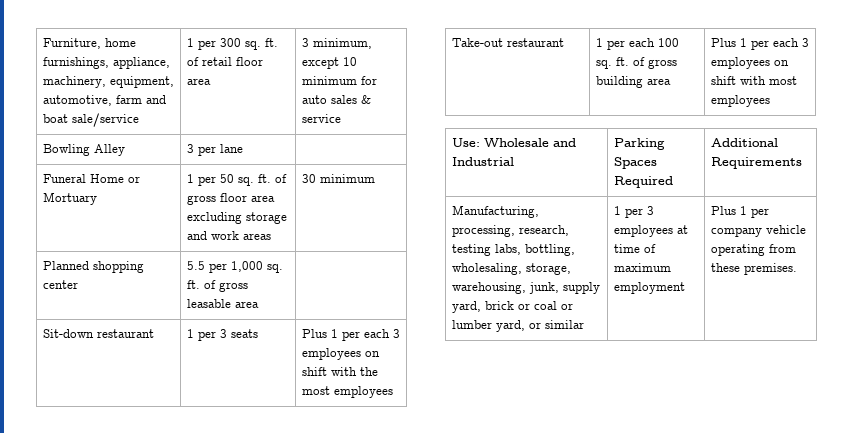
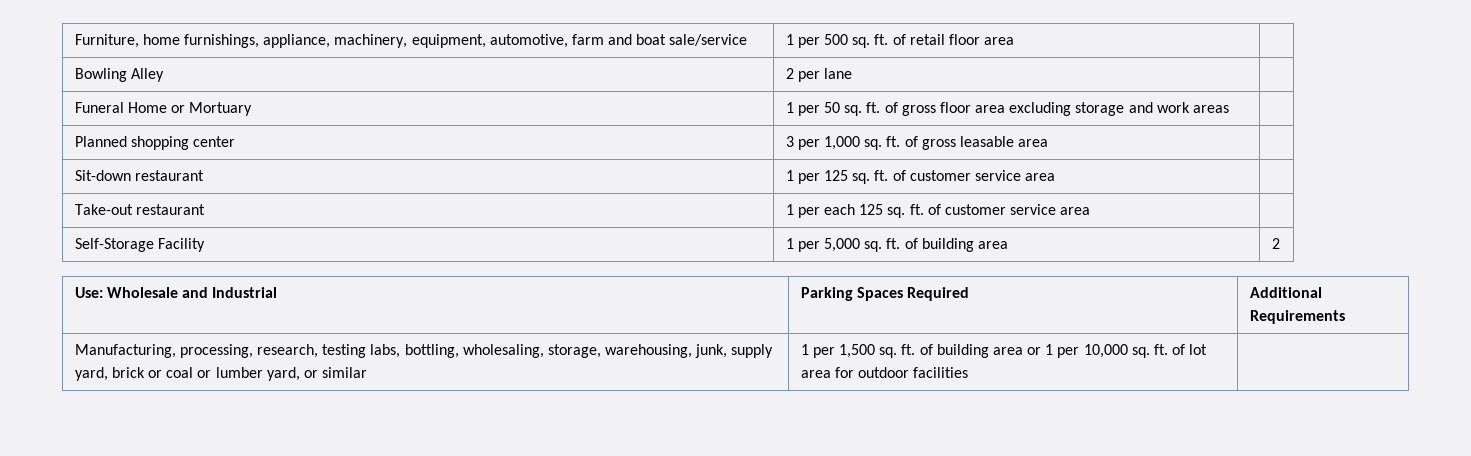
- Furniture, home furnishings, appliance, machinery, equipment, automotive, farm and boat sale/service | 1 per 300 sq. ft. of retail floor area | 3 minimum, except 10 minimum for auto sales & service
+ Furniture, home furnishings, appliance, machinery, equipment, automotive, farm and boat sale/service | 1 per 500 sq. ft. of retail floor area |
- Bowling Alley | 3 per lane |
+ Bowling Alley | 2 per lane |
- Funeral Home or Mortuary | 1 per 50 sq. ft. of gross floor area excluding storage and work areas | 30 minimum
+ Funeral Home or Mortuary | 1 per 50 sq. ft. of gross floor area excluding storage and work areas |
- Planned shopping center | 5.5 per 1,000 sq. ft. of gross leasable area |
+ Planned shopping center | 3 per 1,000 sq. ft. of gross leasable area |
- Sit-down restaurant | 1 per 3 seats | Plus 1 per each 3 employees on shift with the most employees
+ Sit-down restaurant | 1 per 125 sq. ft. of customer service area |
- Take-out restaurant | 1 per each 100 sq. ft. of gross building area | Plus 1 per each 3 employees on shift with most employees
+ Take-out restaurant | 1 per each 125 sq. ft. of customer service area |
+ Self-Storage Facility | 1 per 5,000 sq. ft. of building area | 2
- Manufacturing, processing, research, testing labs, bottling, wholesaling, storage, warehousing, junk, supply yard, brick or coal or lumber yard, or similar | 1 per 3 employees at time of maximum employment | Plus 1 per company vehicle operating from these premises.
+ Manufacturing, processing, research, testing labs, bottling, wholesaling, storage, warehousing, junk, supply yard, brick or coal or lumber yard, or similar | 1 per 1,500 sq. ft. of building area or 1 per 10,000 sq. ft. of lot area for outdoor facilities |

